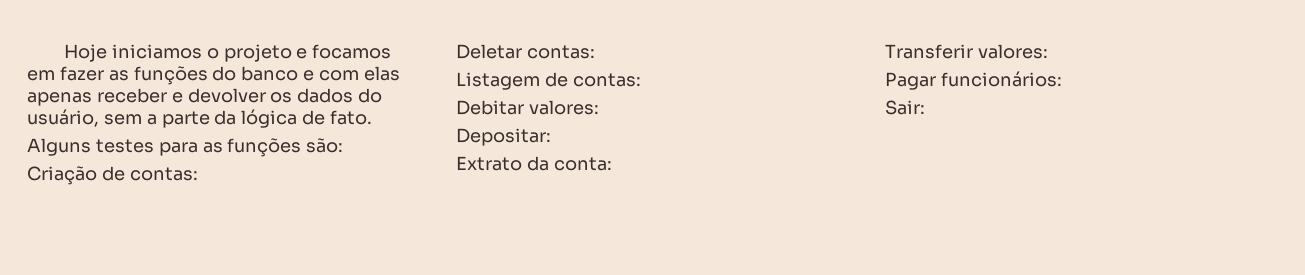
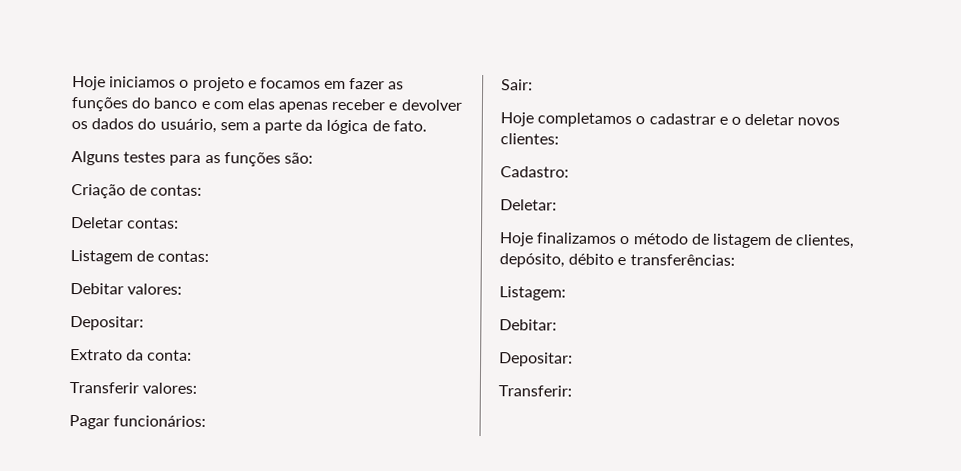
+ Hoje completamos o cadastrar e o deletar novos clientes:
+ Cadastro:
+ Deletar:
+ Hoje finalizamos o método de listagem de clientes, depósito, débito e transferências:
+ Listagem:
+ Debitar:
+ Depositar:
+ Transferir:

